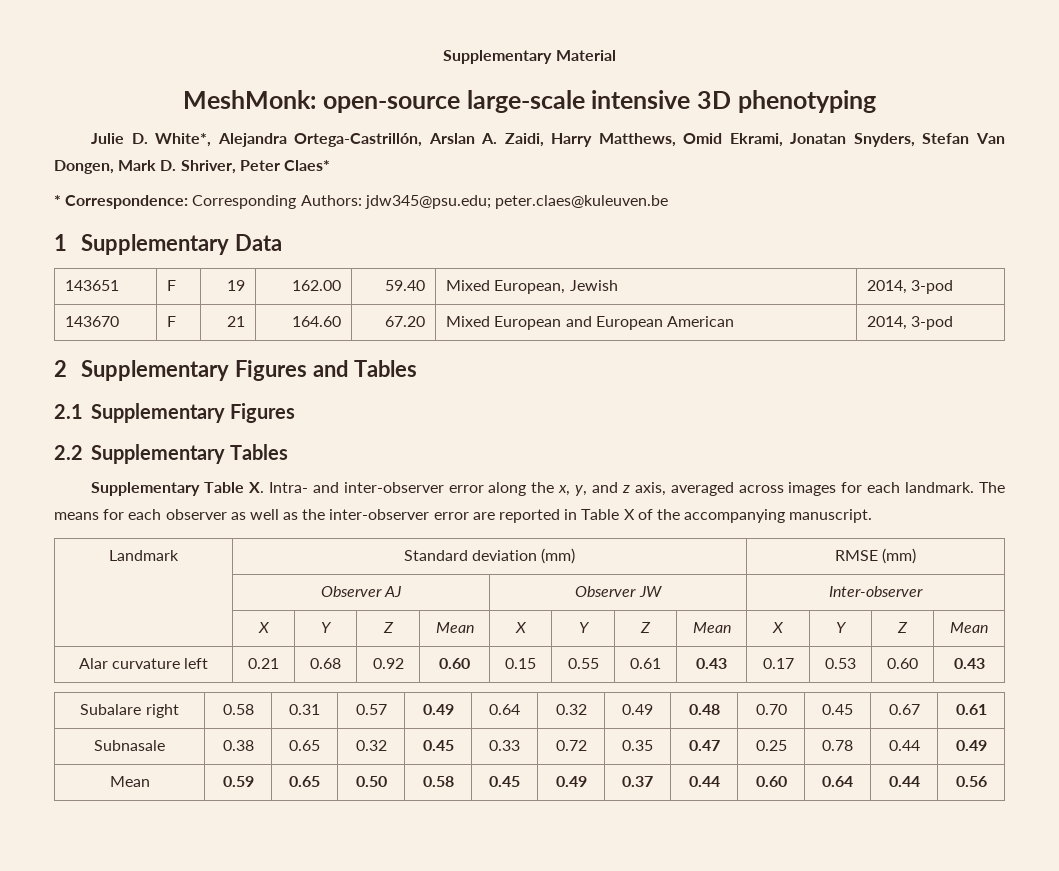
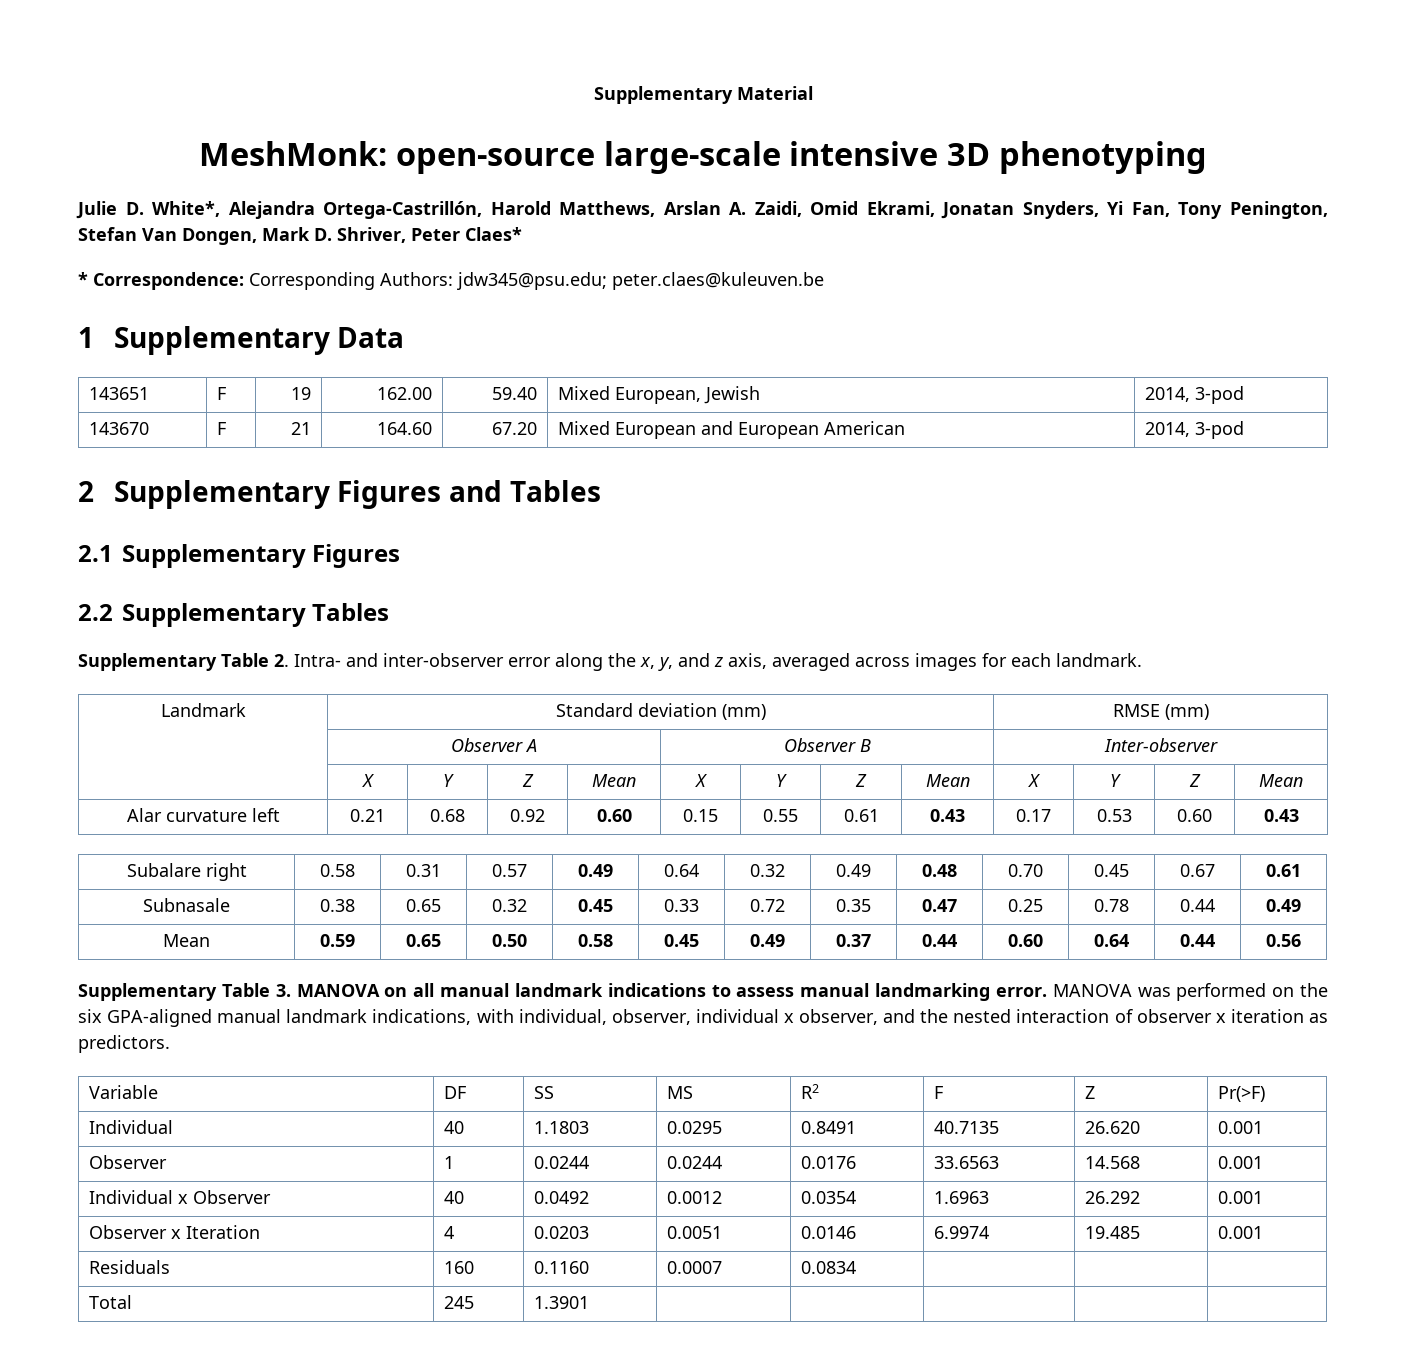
- Julie D. White*, Alejandra Ortega-Castrillón, Arslan A. Zaidi, Harry Matthews, Omid Ekrami, Jonatan Snyders, Stefan Van Dongen, Mark D. Shriver, Peter Claes*
+ Julie D. White*, Alejandra Ortega-Castrillón, Harold Matthews, Arslan A. Zaidi, Omid Ekrami, Jonatan Snyders, Yi Fan, Tony Penington, Stefan Van Dongen, Mark D. Shriver, Peter Claes*
- Supplementary Table X. Intra- and inter-observer error along the x, y, and z axis, averaged across images for each landmark. The means for each observer as well as the inter-observer error are reported in Table X of the accompanying manuscript.
+ Supplementary Table 2. Intra- and inter-observer error along the x, y, and z axis, averaged across images for each landmark.
- | Observer AJ | Observer JW | Inter-observer
+ | Observer A | Observer B | Inter-observer
+ Supplementary Table 3. MANOVA on all manual landmark indications to assess manual landmarking error. MANOVA was performed on the six GPA-aligned manual landmark indications, with individual, observer, individual x observer, and the nested interaction of observer x iteration as predictors.
+ Variable | DF | SS | MS | R2 | F | Z | Pr(>F)
+ Individual | 40 | 1.1803 | 0.0295 | 0.8491 | 40.7135 | 26.620 | 0.001
+ Observer | 1 | 0.0244 | 0.0244 | 0.0176 | 33.6563 | 14.568 | 0.001
+ Individual x Observer | 40 | 0.0492 | 0.0012 | 0.0354 | 1.6963 | 26.292 | 0.001
+ Observer x Iteration | 4 | 0.0203 | 0.0051 | 0.0146 | 6.9974 | 19.485 | 0.001
+ Residuals | 160 | 0.1160 | 0.0007 | 0.0834 | | |
+ Total | 245 | 1.3901 | | | | |

